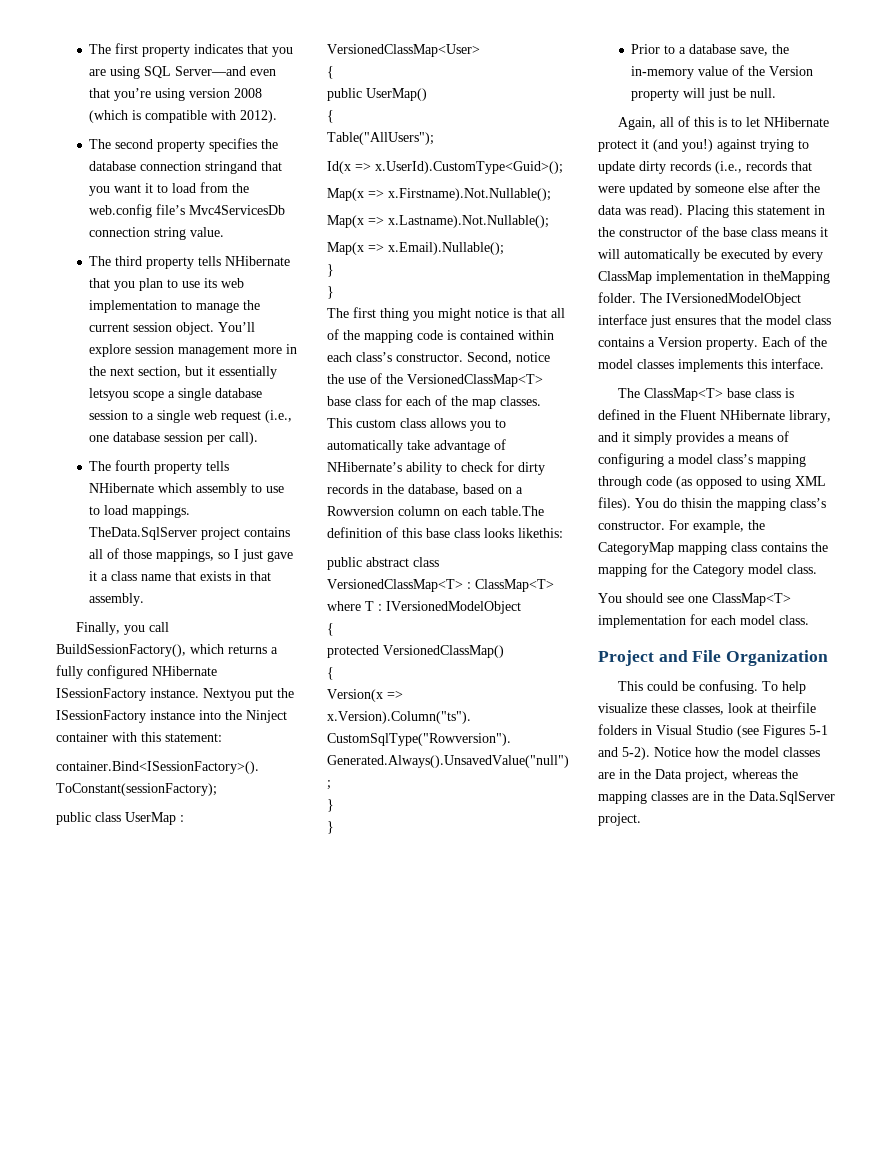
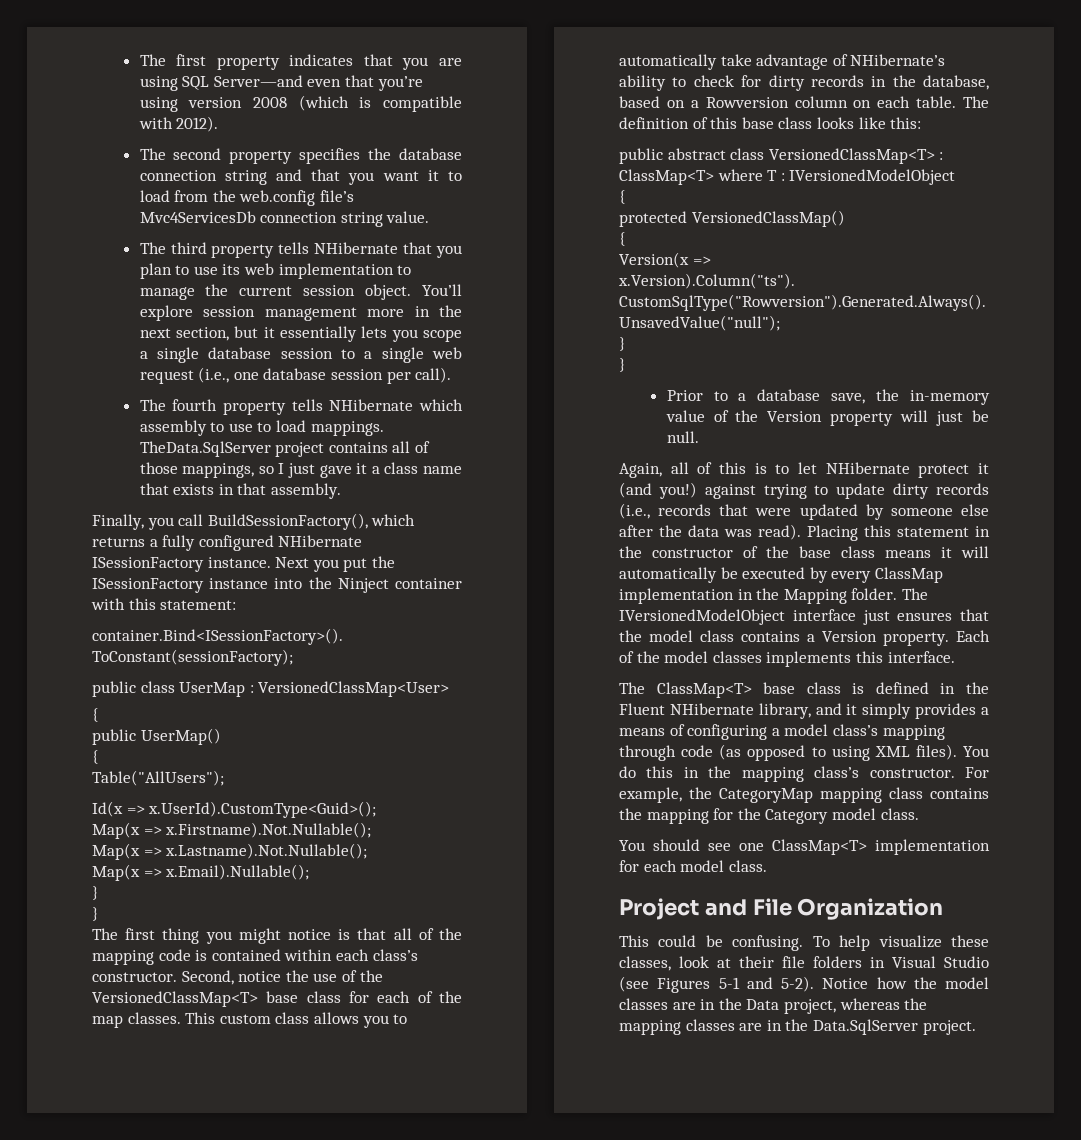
- The second property specifies the database connection stringand that you want it to load from the web.config file’s Mvc4ServicesDb connection string value.
+ The second property specifies the database connection string and that you want it to load from the web.config file’s Mvc4ServicesDb connection string value.
- You’ll explore session management more in the next section, but it essentially letsyou scope a single database session to a single web request (i.e., one database session per call).
+ You’ll explore session management more in the next section, but it essentially lets you scope a single database session to a single web request (i.e., one database session per call).
- Nextyou put the ISessionFactory instance into the Ninject container with this statement:
+ Next you put the ISessionFactory instance into the Ninject container with this statement:
- This custom class allows you to automatically take advantage of NHibernate’s ability to check for dirty records in the database, based on a Rowversion column on each table.The definition of this base class looks likethis:
+ This custom class allows you to automatically take advantage of NHibernate’s ability to check for dirty records in the database, based on a Rowversion column on each table. The definition of this base class looks like this:
- Placing this statement in the constructor of the base class means it will automatically be executed by every ClassMap implementation in theMapping folder.
+ Placing this statement in the constructor of the base class means it will automatically be executed by every ClassMap implementation in the Mapping folder.
- You do thisin the mapping class’s constructor.
+ You do this in the mapping class’s constructor.
- To help visualize these classes, look at theirfile folders in Visual Studio (see Figures 5-1 and 5-2).
+ To help visualize these classes, look at their file folders in Visual Studio (see Figures 5-1 and 5-2).

